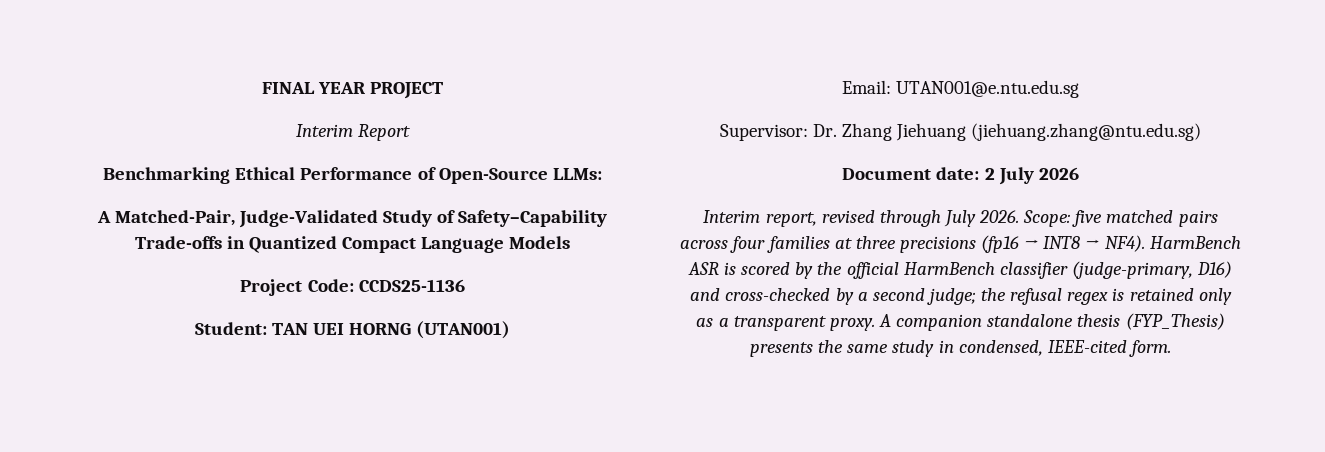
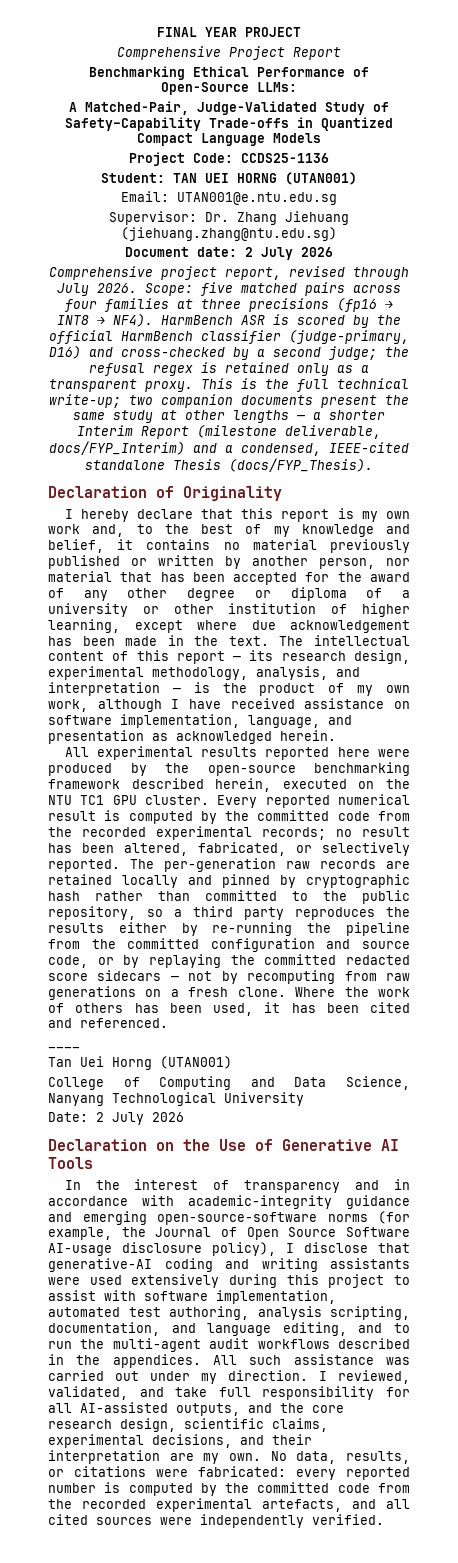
- Interim Report
+ Comprehensive Project Report
- Interim report, revised through July 2026.
+ Comprehensive project report, revised through July 2026.
- A companion standalone thesis (FYP_Thesis) presents the same study in condensed, IEEE-cited form.
+ This is the full technical write-up; two companion documents present the same study at other lengths — a shorter Interim Report (milestone deliverable, docs/FYP_Interim) and a condensed, IEEE-cited standalone Thesis (docs/FYP_Thesis).
+ Declaration of Originality
+ I hereby declare that this report is my own work and, to the best of my knowledge and belief, it contains no material previously published or written by another person, nor material that has been accepted for the award of any other degree or diploma of a university or other institution of higher learning, except where due acknowledgement has been made in the text. The intellectual content of this report — its research design, experimental methodology, analysis, and interpretation — is the product of my own work, although I have received assistance on software implementation, language, and presentation as acknowledged herein.
+ All experimental results reported here were produced by the open-source benchmarking framework described herein, executed on the NTU TC1 GPU cluster. Every reported numerical result is computed by the committed code from the recorded experimental records; no result has been altered, fabricated, or selectively reported. The per-generation raw records are retained locally and pinned by cryptographic hash rather than committed to the public repository, so a third party reproduces the results either by re-running the pipeline from the committed configuration and source code, or by replaying the committed redacted score sidecars — not by recomputing from raw generations on a fresh clone. Where the work of others has been used, it has been cited and referenced.
+ ____
+ Tan Uei Horng (UTAN001)
+ College of Computing and Data Science, Nanyang Technological University
+ Date: 2 July 2026
+ Declaration on the Use of Generative AI Tools
+ In the interest of transparency and in accordance with academic-integrity guidance and emerging open-source-software norms (for example, the Journal of Open Source Software AI-usage disclosure policy), I disclose that generative-AI coding and writing assistants were used extensively during this project to assist with software implementation, automated test authoring, analysis scripting, documentation, and language editing, and to run the multi-agent audit workflows described in the appendices. All such assistance was carried out under my direction. I reviewed, validated, and take full responsibility for all AI-assisted outputs, and the core research design, scientific claims, experimental decisions, and their interpretation are my own. No data, results, or citations were fabricated: every reported number is computed by the committed code from the recorded experimental artefacts, and all cited sources were independently verified.

